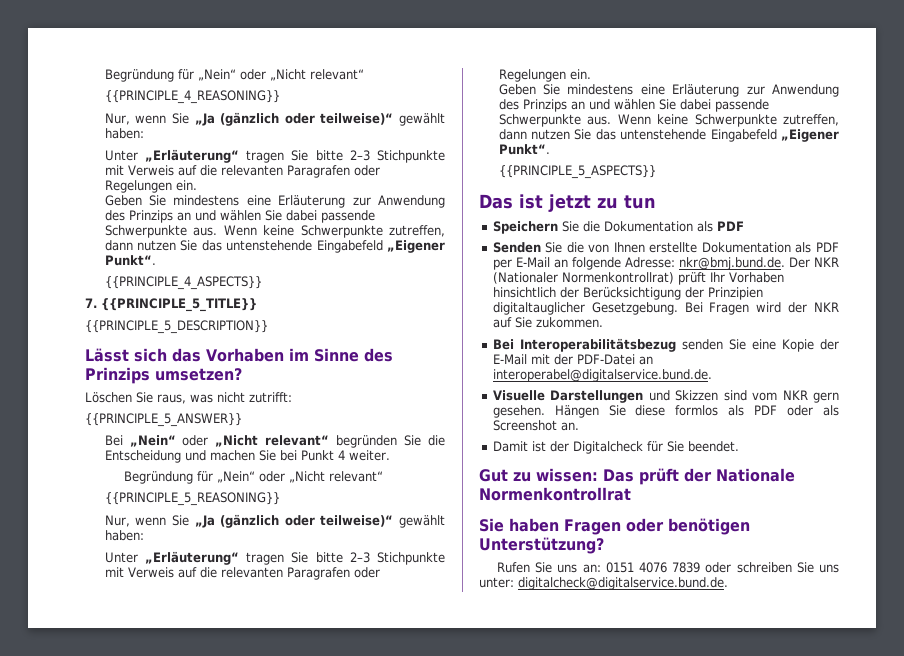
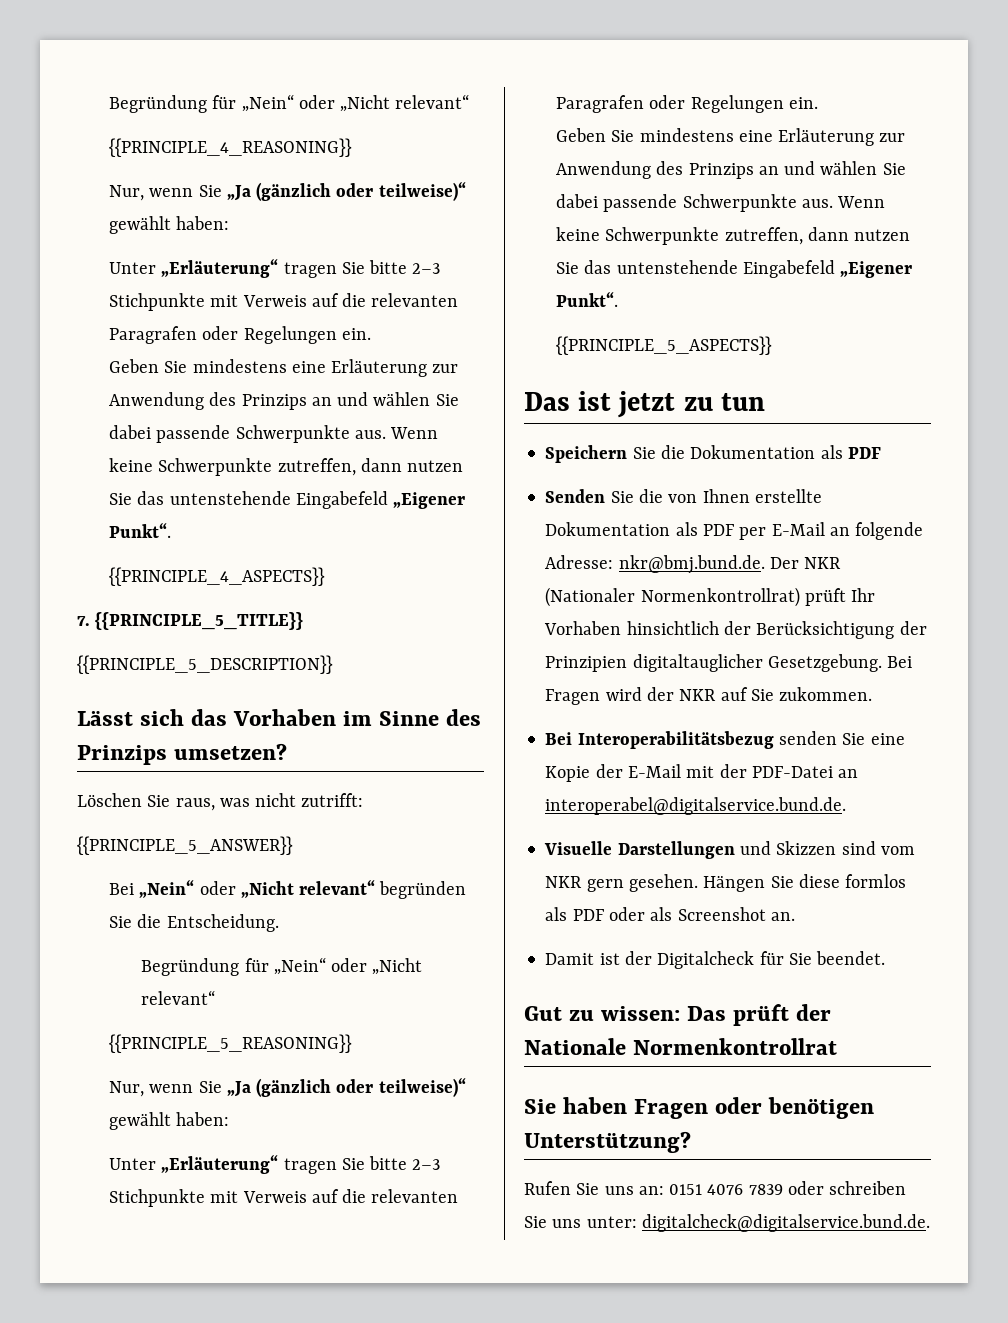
- Bei „Nein“ oder „Nicht relevant“ begründen Sie die Entscheidung und machen Sie bei Punkt 4 weiter.
+ Bei „Nein“ oder „Nicht relevant“ begründen Sie die Entscheidung.

